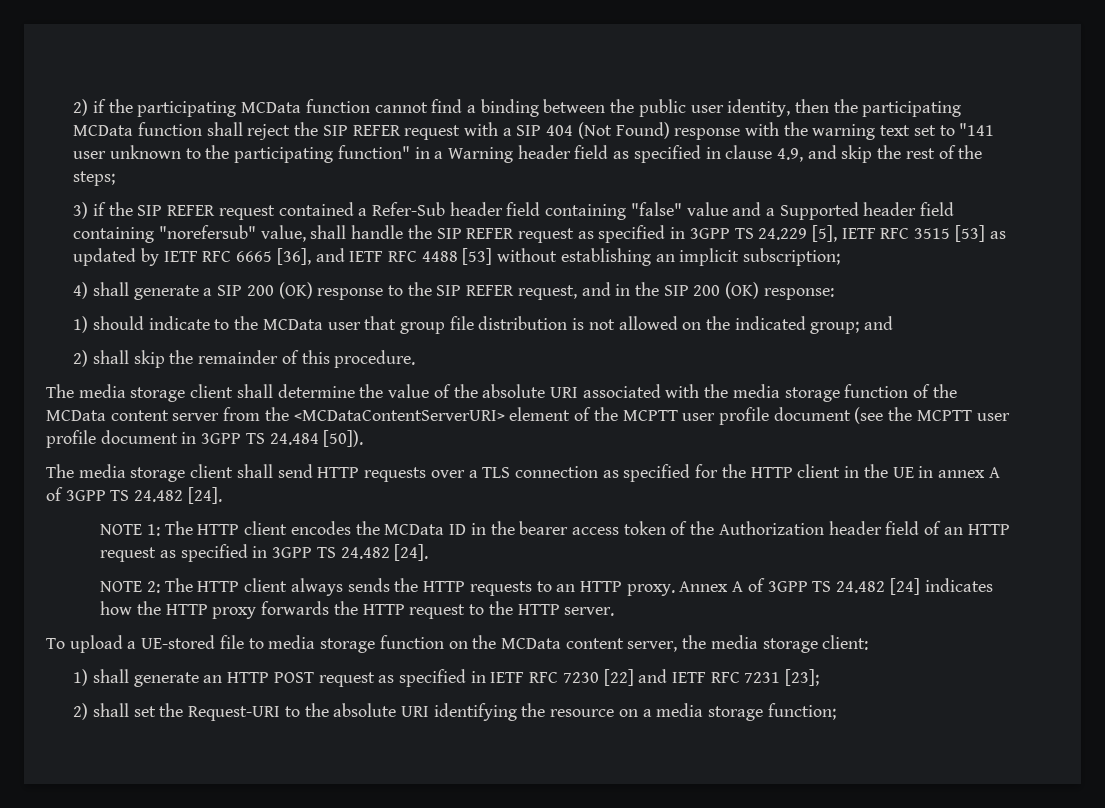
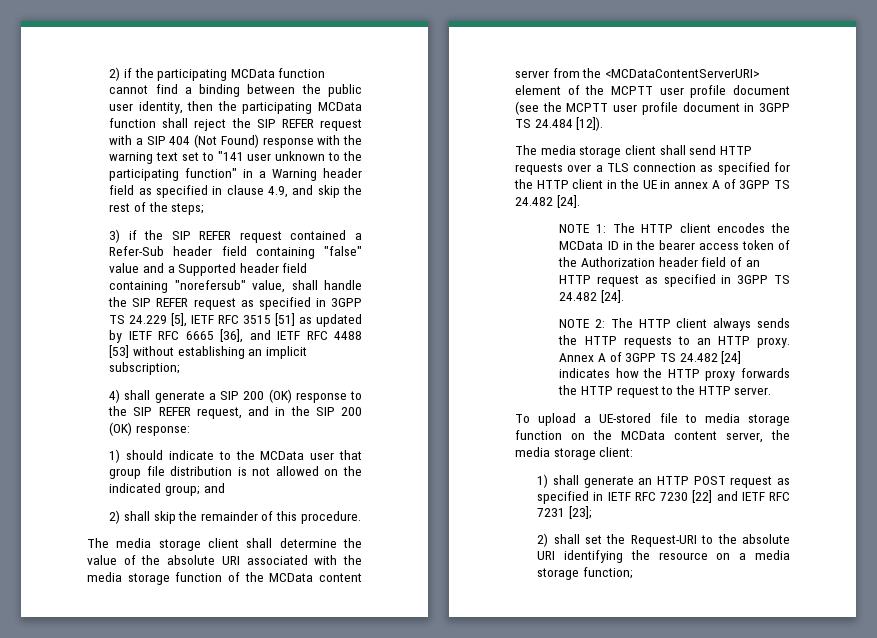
- 3) if the SIP REFER request contained a Refer-Sub header field containing "false" value and a Supported header field containing "norefersub" value, shall handle the SIP REFER request as specified in 3GPP TS 24.229 [5], IETF RFC 3515 [53] as updated by IETF RFC 6665 [36], and IETF RFC 4488 [53] without establishing an implicit subscription;
+ 3) if the SIP REFER request contained a Refer-Sub header field containing "false" value and a Supported header field containing "norefersub" value, shall handle the SIP REFER request as specified in 3GPP TS 24.229 [5], IETF RFC 3515 [51] as updated by IETF RFC 6665 [36], and IETF RFC 4488 [53] without establishing an implicit subscription;
- The media storage client shall determine the value of the absolute URI associated with the media storage function of the MCData content server from the <MCDataContentServerURI> element of the MCPTT user profile document (see the MCPTT user profile document in 3GPP TS 24.484 [50]).
+ The media storage client shall determine the value of the absolute URI associated with the media storage function of the MCData content server from the <MCDataContentServerURI> element of the MCPTT user profile document (see the MCPTT user profile document in 3GPP TS 24.484 [12]).

